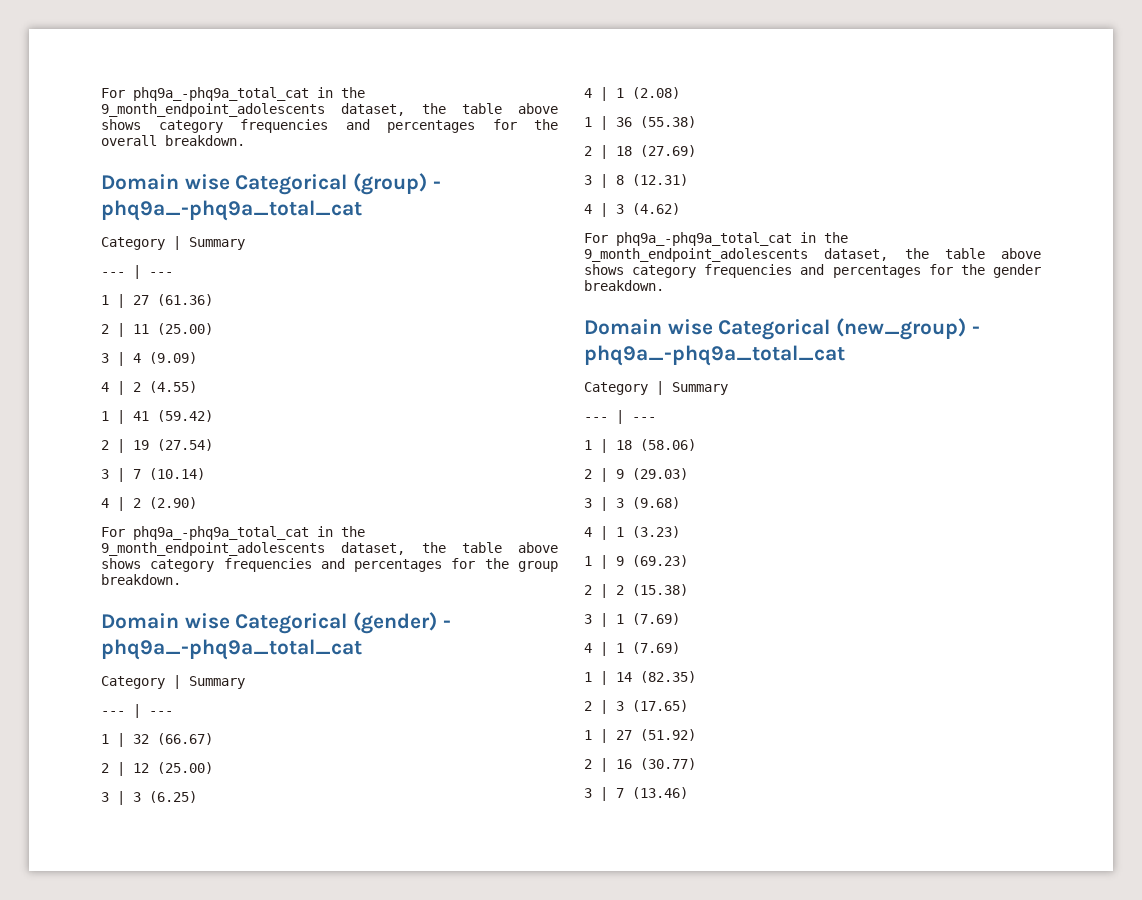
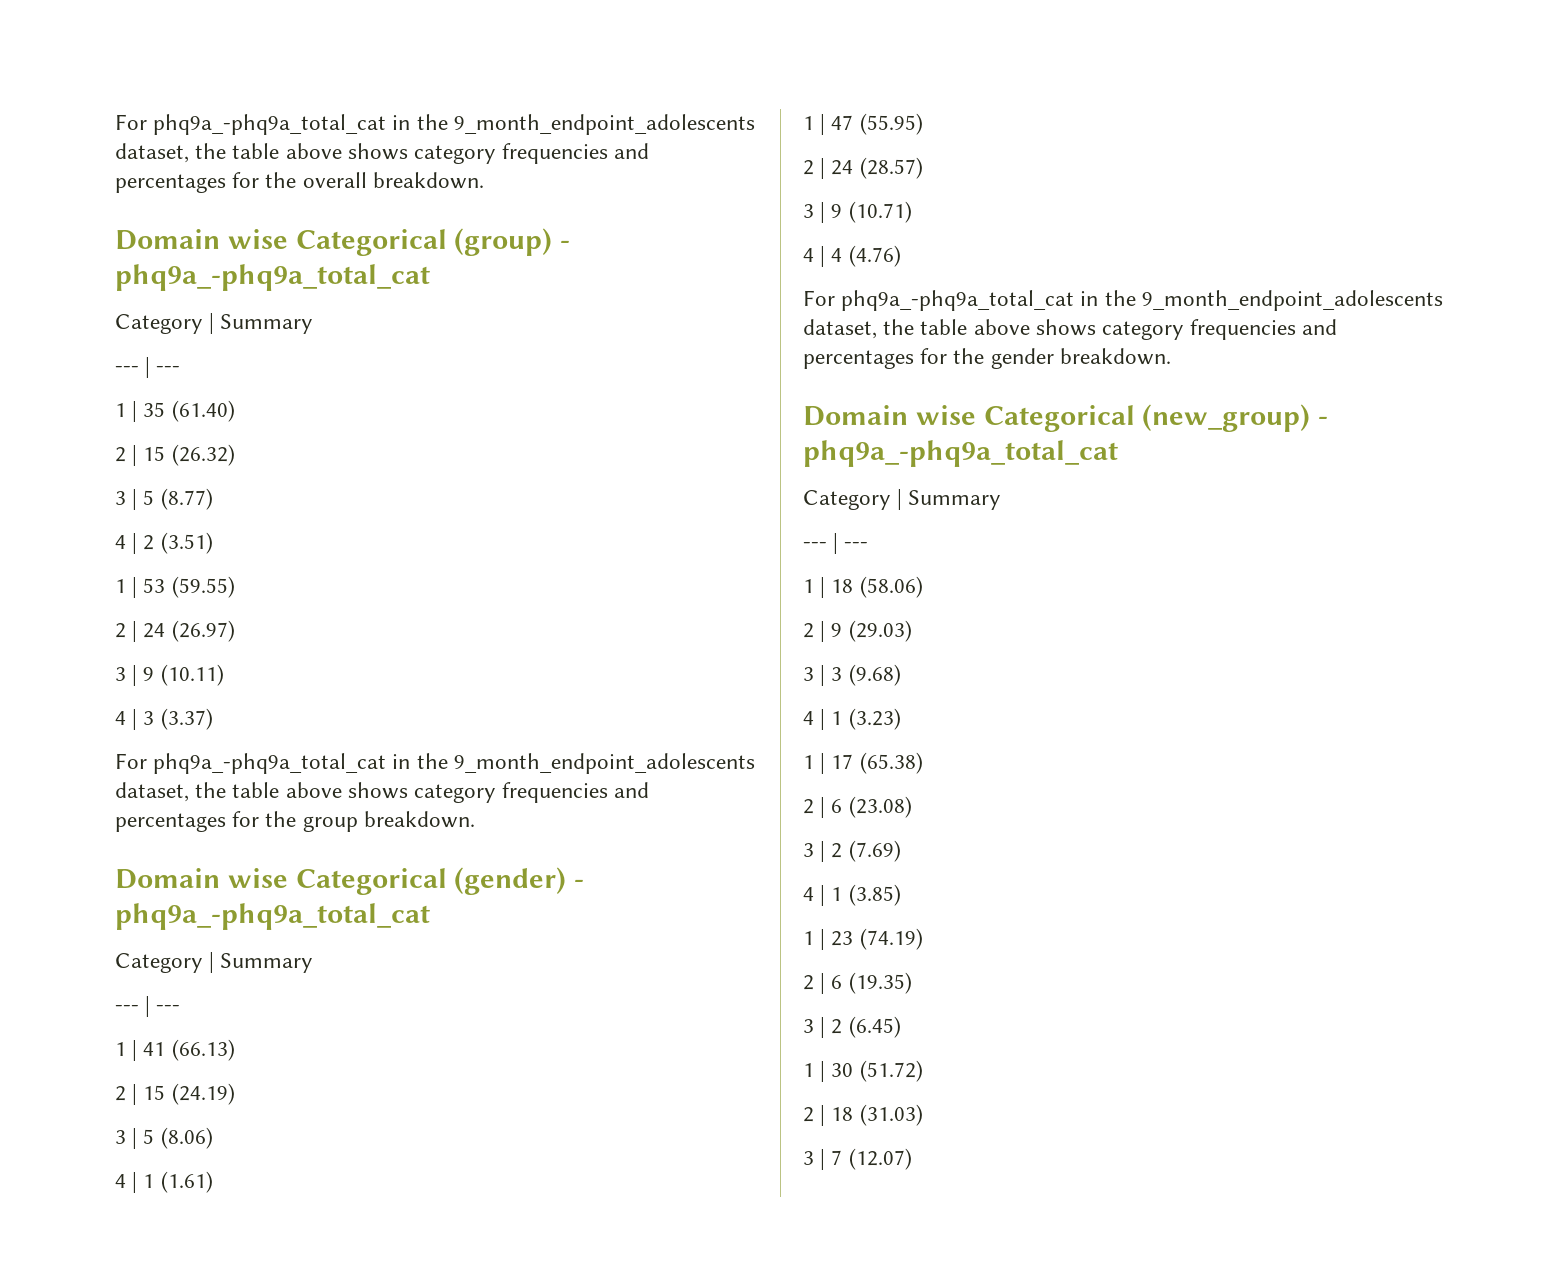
- 1 | 27 (61.36)
- 2 | 11 (25.00)
- 3 | 4 (9.09)
- 4 | 2 (4.55)
- 1 | 41 (59.42)
- 2 | 19 (27.54)
- 3 | 7 (10.14)
- 4 | 2 (2.90)
+ 1 | 35 (61.40)
+ 2 | 15 (26.32)
+ 3 | 5 (8.77)
+ 4 | 2 (3.51)
+ 1 | 53 (59.55)
+ 2 | 24 (26.97)
+ 3 | 9 (10.11)
+ 4 | 3 (3.37)
- 1 | 32 (66.67)
- 2 | 12 (25.00)
- 3 | 3 (6.25)
- 4 | 1 (2.08)
- 1 | 36 (55.38)
- 2 | 18 (27.69)
- 3 | 8 (12.31)
- 4 | 3 (4.62)
+ 1 | 41 (66.13)
+ 2 | 15 (24.19)
+ 3 | 5 (8.06)
+ 4 | 1 (1.61)
+ 1 | 47 (55.95)
+ 2 | 24 (28.57)
+ 3 | 9 (10.71)
+ 4 | 4 (4.76)
- 1 | 9 (69.23)
- 2 | 2 (15.38)
- 3 | 1 (7.69)
+ 1 | 17 (65.38)
+ 2 | 6 (23.08)
+ 3 | 2 (7.69)
- 4 | 1 (7.69)
- 1 | 14 (82.35)
- 2 | 3 (17.65)
- 1 | 27 (51.92)
- 2 | 16 (30.77)
- 3 | 7 (13.46)
+ 4 | 1 (3.85)
+ 1 | 23 (74.19)
+ 2 | 6 (19.35)
+ 3 | 2 (6.45)
+ 1 | 30 (51.72)
+ 2 | 18 (31.03)
+ 3 | 7 (12.07)

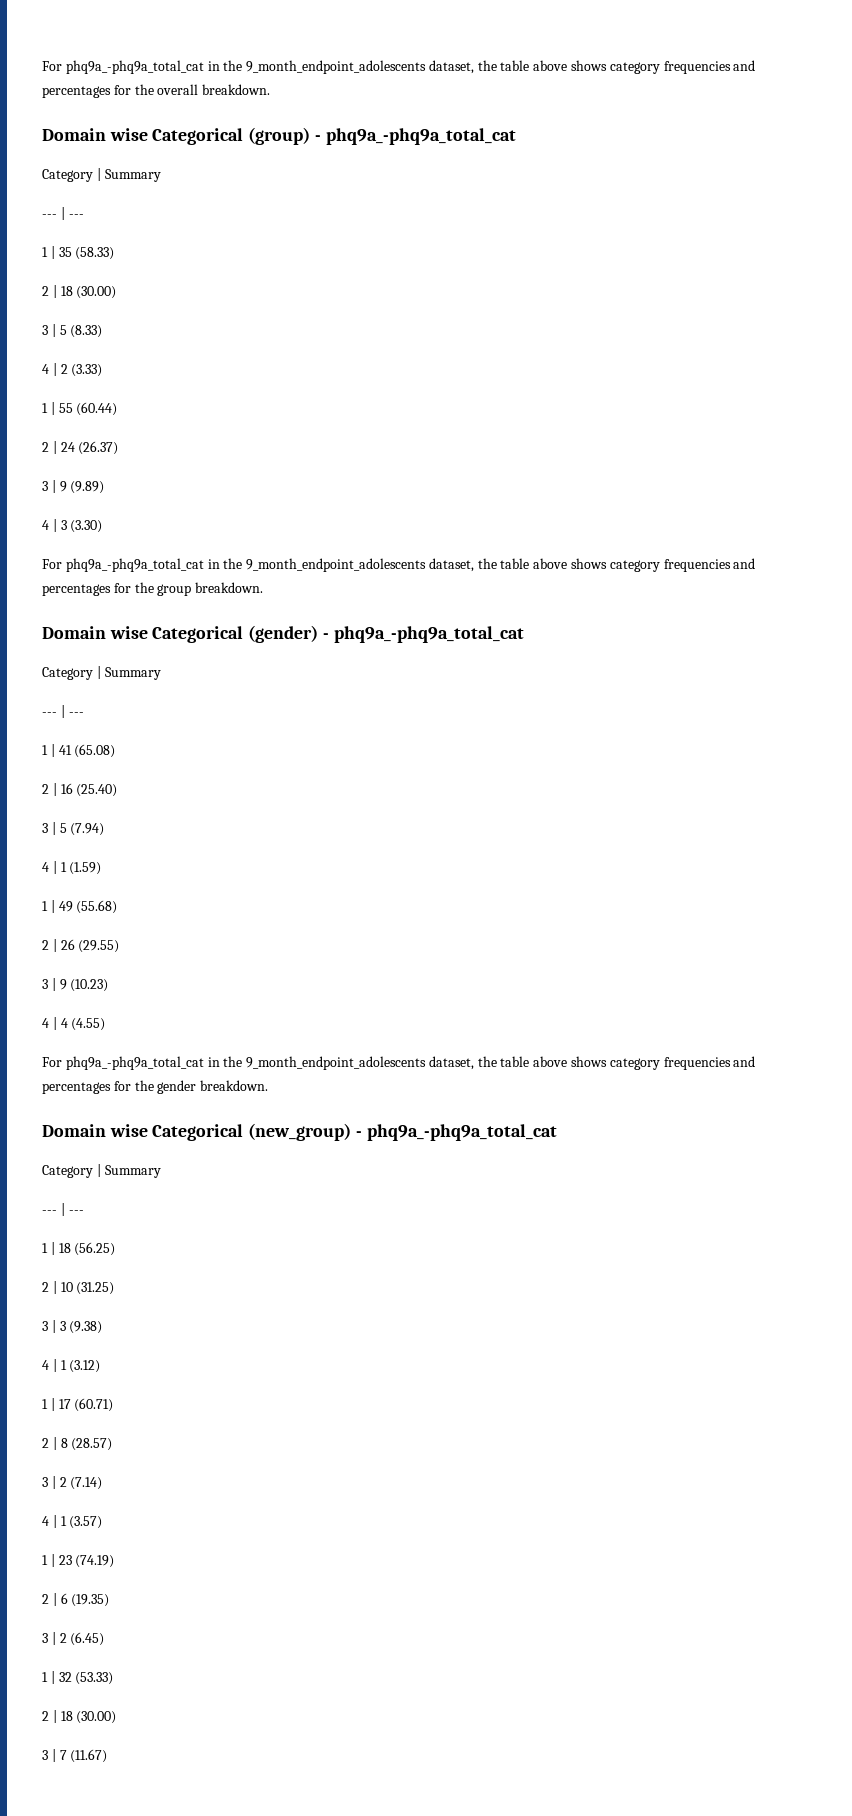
- 1 | 35 (61.40)
- 2 | 15 (26.32)
- 3 | 5 (8.77)
+ 1 | 35 (58.33)
+ 2 | 18 (30.00)
+ 3 | 5 (8.33)
- 4 | 2 (3.51)
- 1 | 53 (59.55)
- 2 | 24 (26.97)
- 3 | 9 (10.11)
+ 4 | 2 (3.33)
+ 1 | 55 (60.44)
+ 2 | 24 (26.37)
+ 3 | 9 (9.89)
- 4 | 3 (3.37)
+ 4 | 3 (3.30)
- 1 | 41 (66.13)
- 2 | 15 (24.19)
- 3 | 5 (8.06)
- 4 | 1 (1.61)
- 1 | 47 (55.95)
- 2 | 24 (28.57)
- 3 | 9 (10.71)
+ 1 | 41 (65.08)
+ 2 | 16 (25.40)
+ 3 | 5 (7.94)
+ 4 | 1 (1.59)
+ 1 | 49 (55.68)
+ 2 | 26 (29.55)
+ 3 | 9 (10.23)
- 4 | 4 (4.76)
+ 4 | 4 (4.55)
- 1 | 18 (58.06)
- 2 | 9 (29.03)
+ 1 | 18 (56.25)
+ 2 | 10 (31.25)
- 3 | 3 (9.68)
- 4 | 1 (3.23)
+ 3 | 3 (9.38)
+ 4 | 1 (3.12)
- 1 | 17 (65.38)
- 2 | 6 (23.08)
- 3 | 2 (7.69)
- 4 | 1 (3.85)
+ 1 | 17 (60.71)
+ 2 | 8 (28.57)
+ 3 | 2 (7.14)
+ 4 | 1 (3.57)
- 1 | 30 (51.72)
- 2 | 18 (31.03)
+ 1 | 32 (53.33)
+ 2 | 18 (30.00)
- 3 | 7 (12.07)
+ 3 | 7 (11.67)

